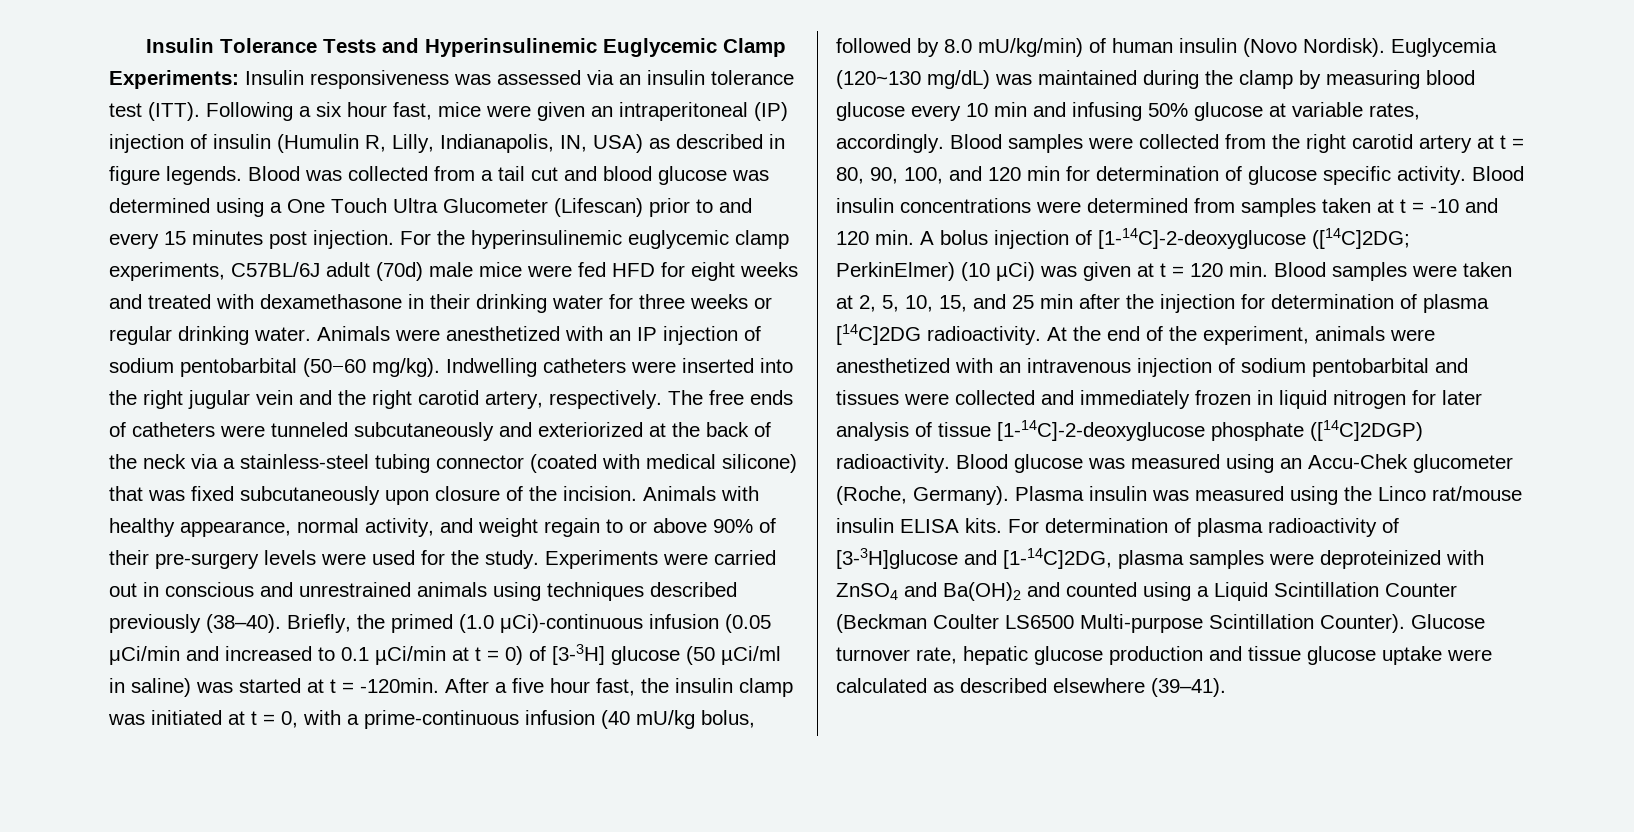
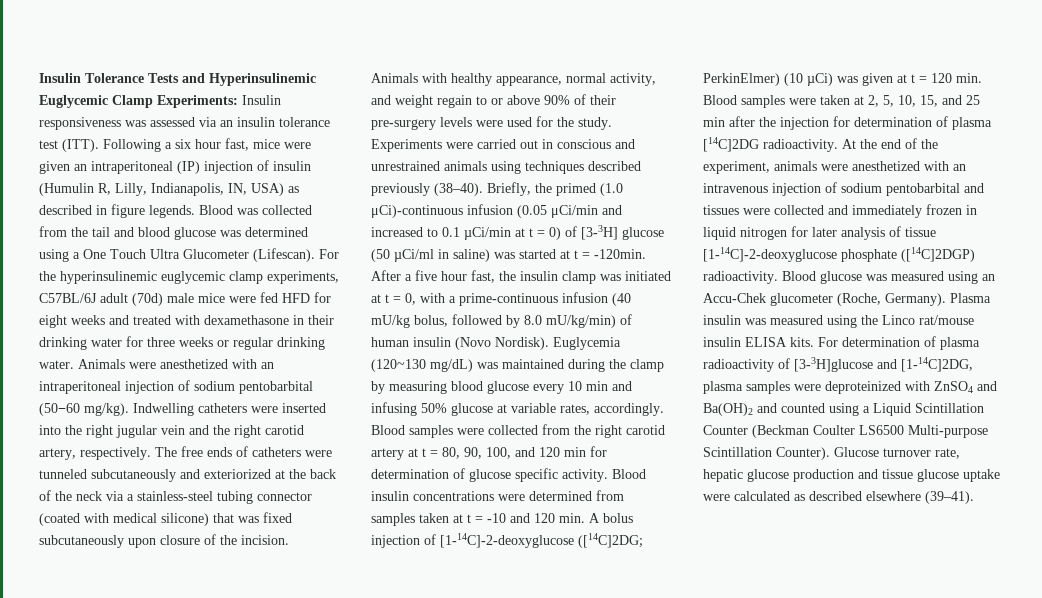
- Blood was collected from a tail cut and blood glucose was determined using a One Touch Ultra Glucometer (Lifescan) prior to and every 15 minutes post injection.
+ Blood was collected from the tail and blood glucose was determined using a One Touch Ultra Glucometer (Lifescan).
- Animals were anesthetized with an IP injection of sodium pentobarbital (50−60 mg/kg).
+ Animals were anesthetized with an intraperitoneal injection of sodium pentobarbital (50−60 mg/kg).

